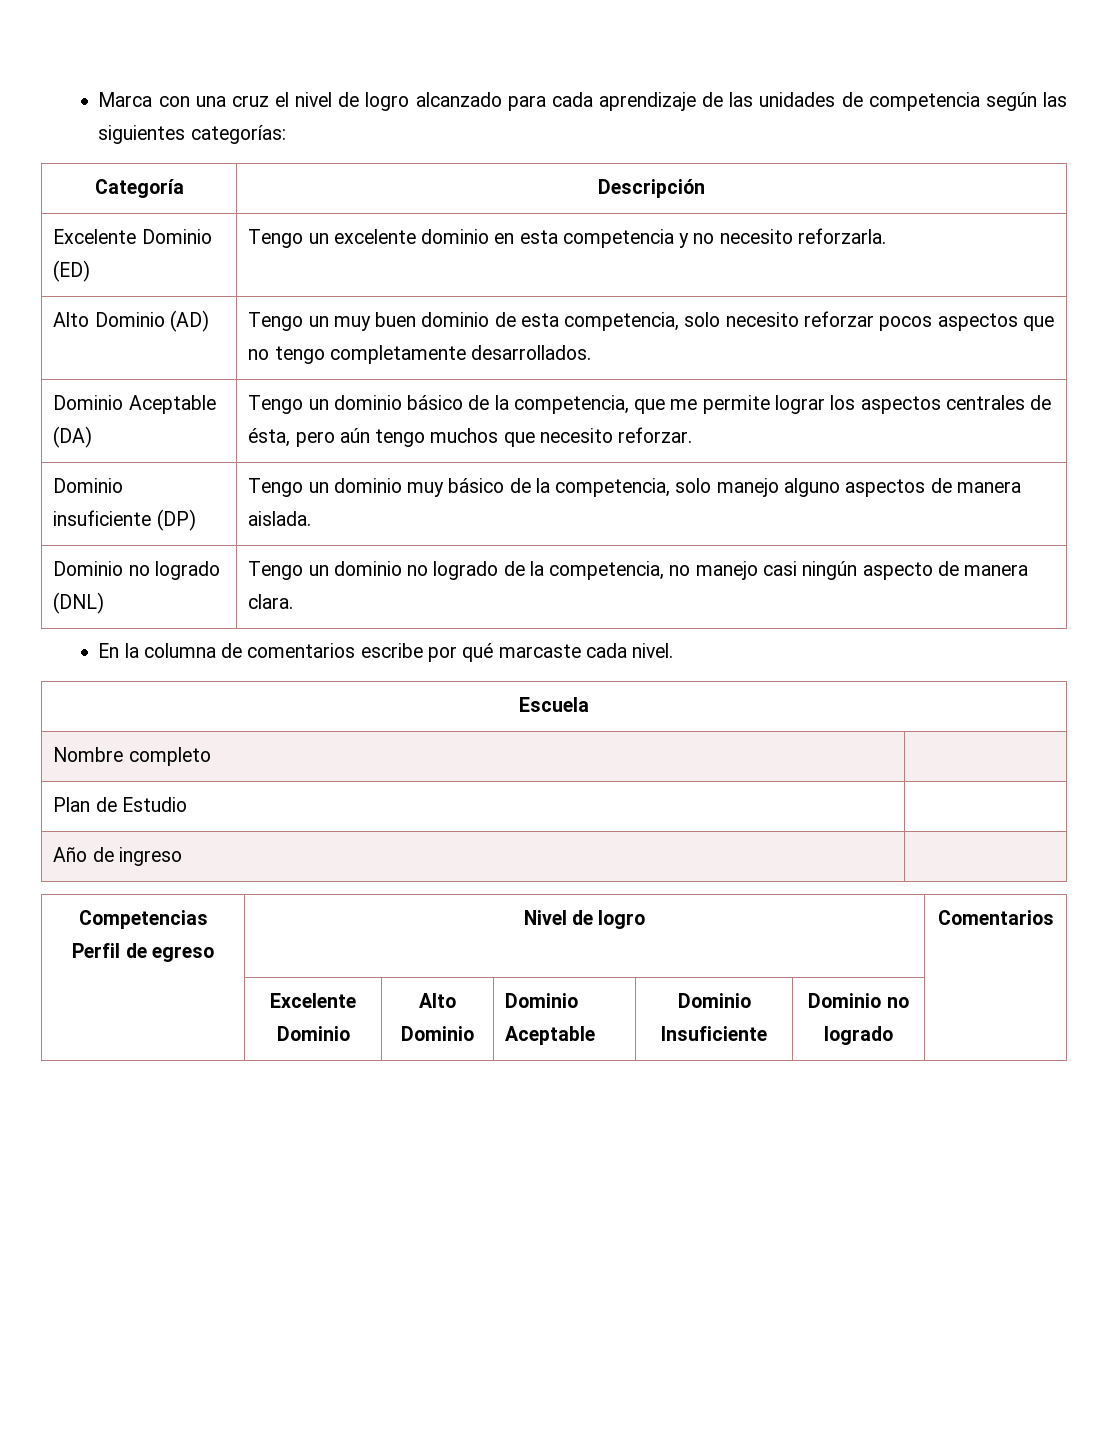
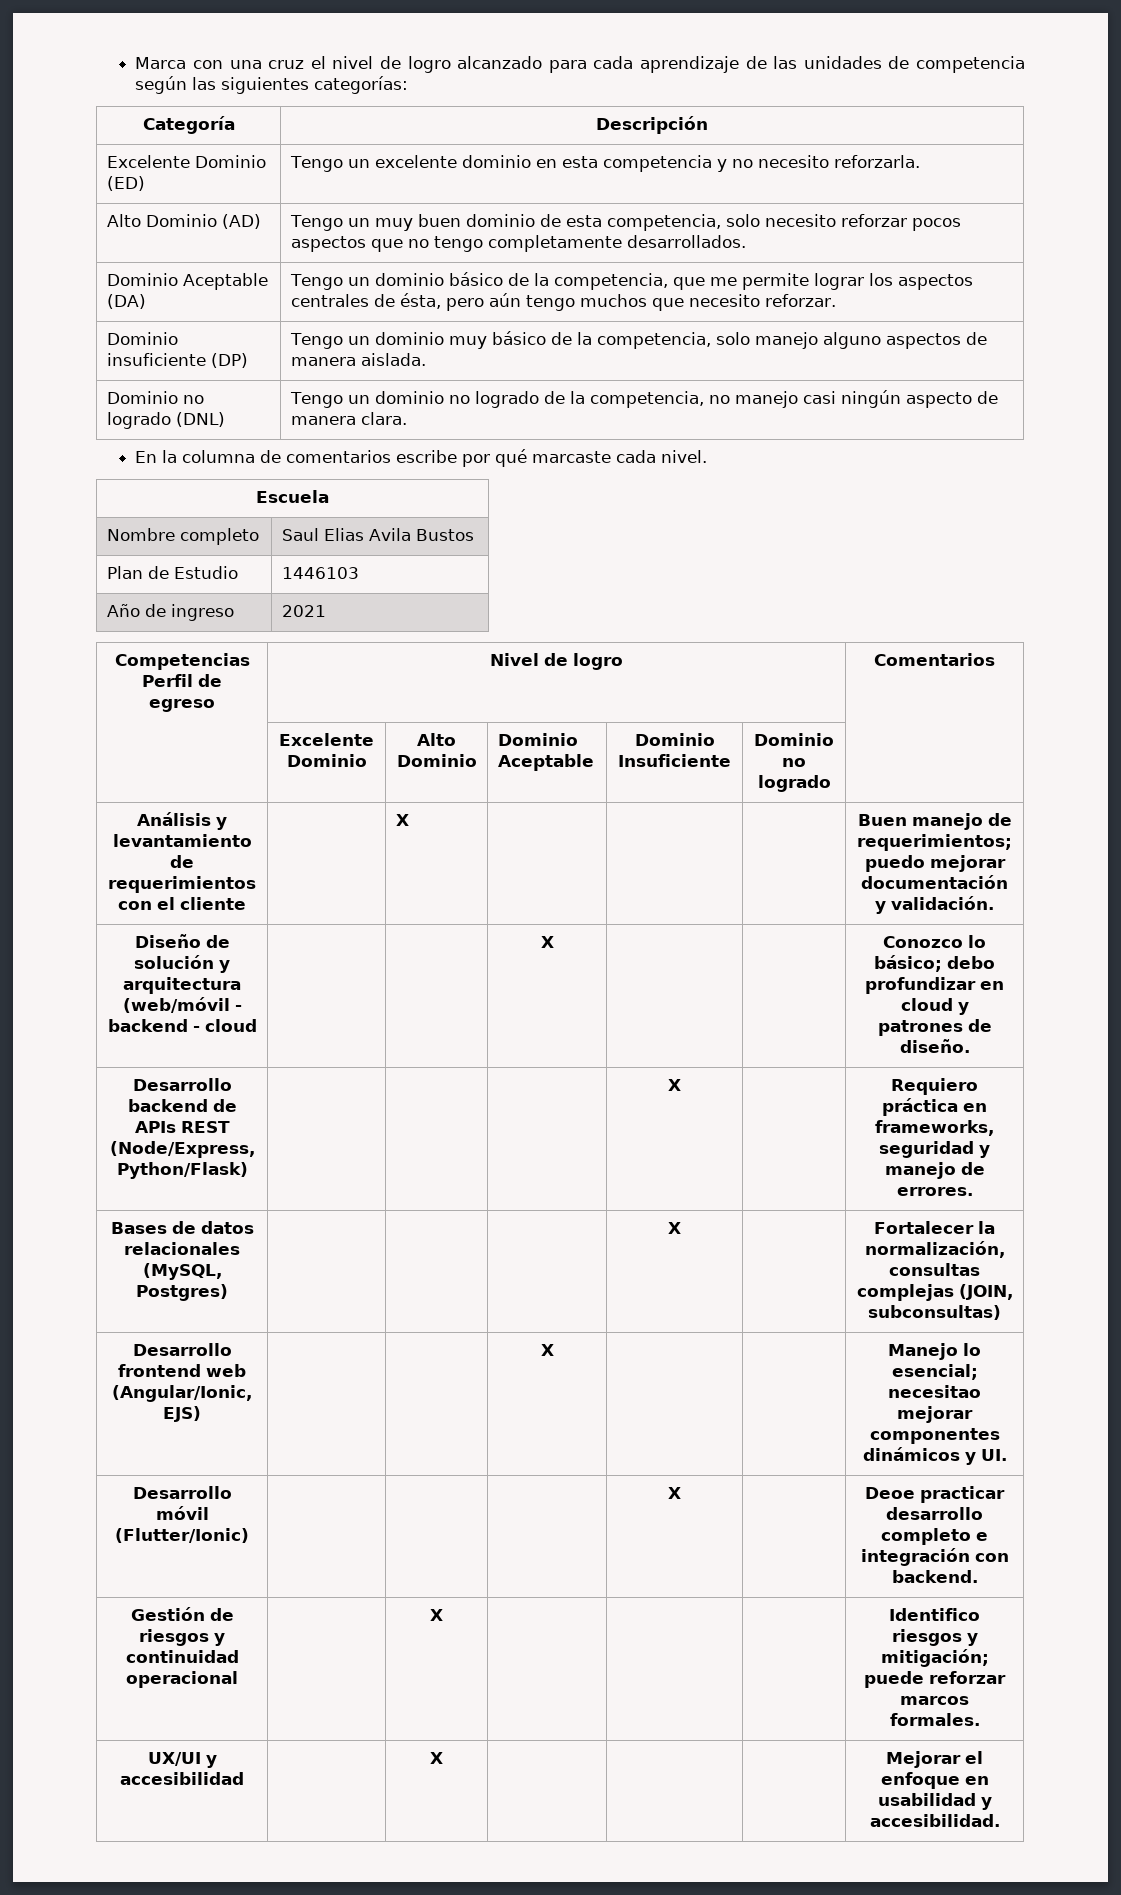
- Nombre completo |
+ Nombre completo | Saul Elias Avila Bustos
- Plan de Estudio |
+ Plan de Estudio | 1446103
- Año de ingreso |
+ Año de ingreso | 2021
+ Análisis y levantamiento de requerimientos con el cliente | | X | | | | Buen manejo de requerimientos; puedo mejorar documentación y validación.
+ Diseño de solución y arquitectura (web/móvil - backend - cloud | | | X | | | Conozco lo básico; debo profundizar en cloud y patrones de diseño.
+ Desarrollo backend de APIs REST (Node/Express, Python/Flask) | | | | X | | Requiero práctica en frameworks, seguridad y manejo de errores.
+ Bases de datos relacionales (MySQL, Postgres) | | | | X | | Fortalecer la normalización, consultas complejas (JOIN, subconsultas)
+ Desarrollo frontend web (Angular/Ionic, EJS) | | | X | | | Manejo lo esencial; necesitao mejorar componentes dinámicos y UI.
+ Desarrollo móvil (Flutter/Ionic) | | | | X | | Deoe practicar desarrollo completo e integración con backend.
+ Gestión de riesgos y continuidad operacional | | X | | | | Identifico riesgos y mitigación; puede reforzar marcos formales.
+ UX/UI y accesibilidad | | X | | | | Mejorar el enfoque en usabilidad y accesibilidad.

